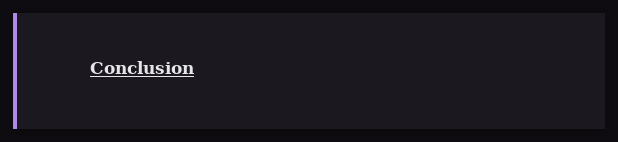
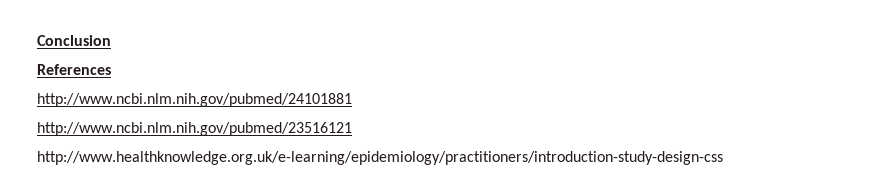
+ References
+ http://www.ncbi.nlm.nih.gov/pubmed/24101881
+ http://www.ncbi.nlm.nih.gov/pubmed/23516121
+ http://www.healthknowledge.org.uk/e-learning/epidemiology/practitioners/introduction-study-design-css

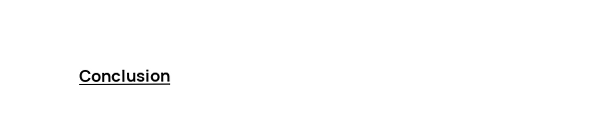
- References
- http://www.ncbi.nlm.nih.gov/pubmed/24101881
- http://www.ncbi.nlm.nih.gov/pubmed/23516121
- http://www.healthknowledge.org.uk/e-learning/epidemiology/practitioners/introduction-study-design-css

